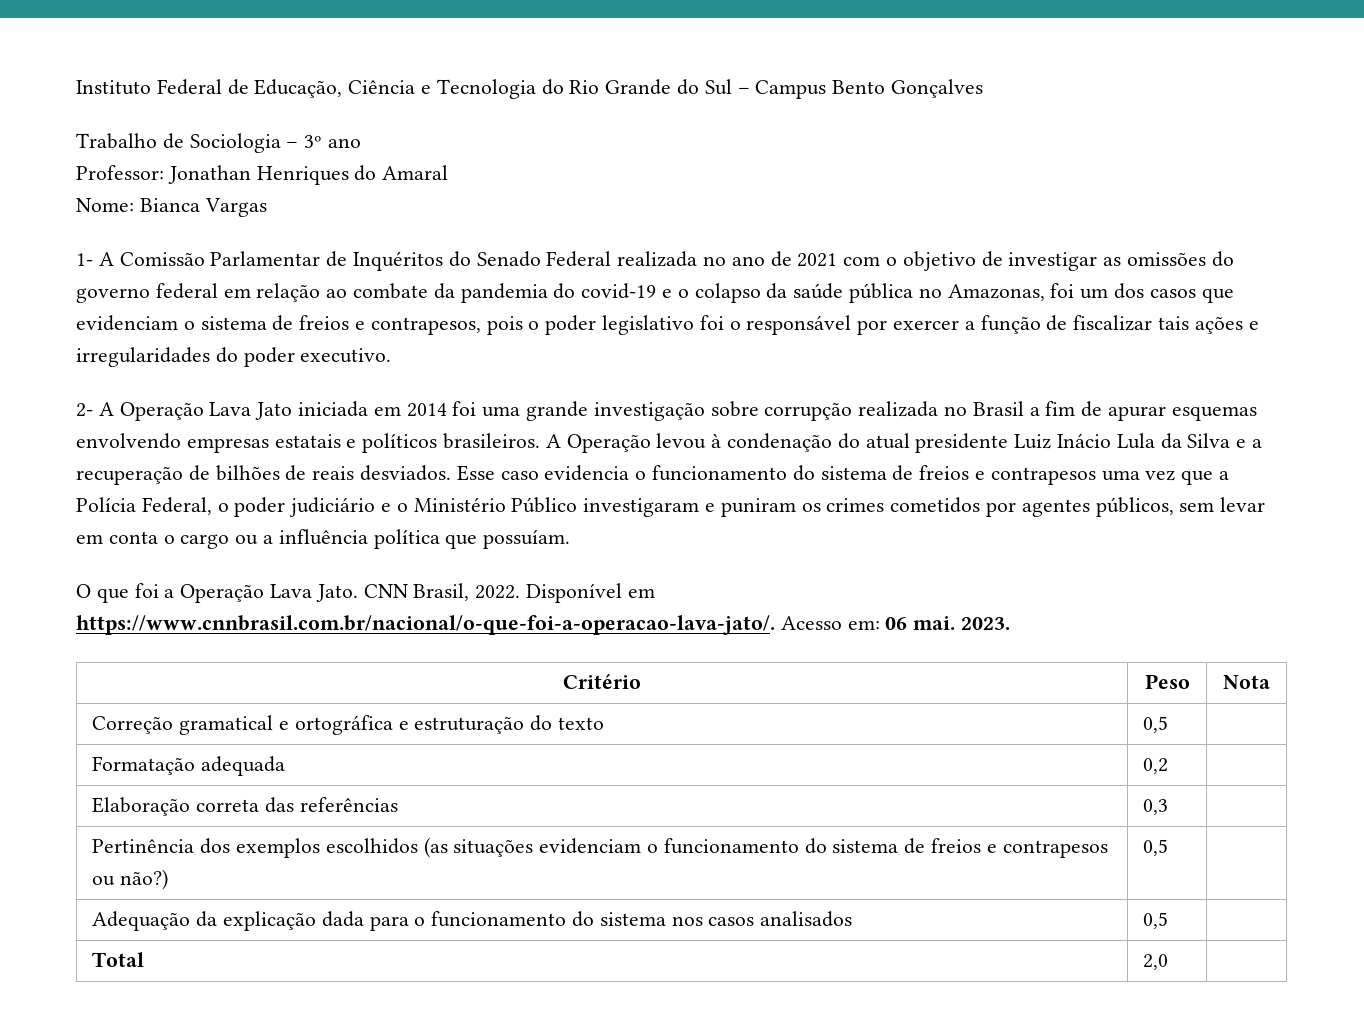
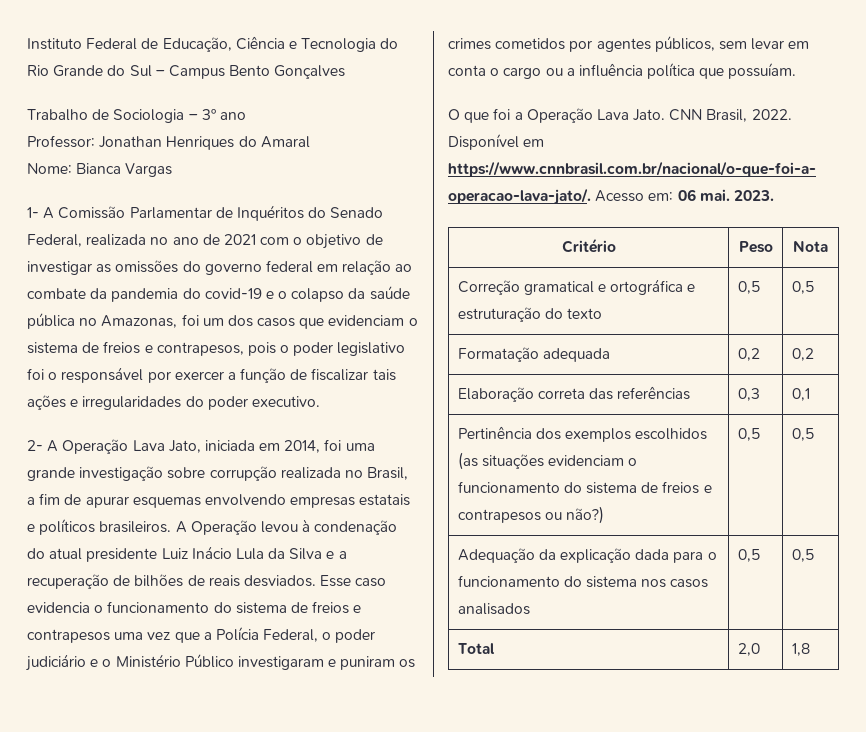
- 1- A Comissão Parlamentar de Inquéritos do Senado Federal realizada no ano de 2021 com o objetivo de investigar as omissões do governo federal em relação ao combate da pandemia do covid-19 e o colapso da saúde pública no Amazonas, foi um dos casos que evidenciam o sistema de freios e contrapesos, pois o poder legislativo foi o responsável por exercer a função de fiscalizar tais ações e irregularidades do poder executivo.
+ 1- A Comissão Parlamentar de Inquéritos do Senado Federal, realizada no ano de 2021 com o objetivo de investigar as omissões do governo federal em relação ao combate da pandemia do covid-19 e o colapso da saúde pública no Amazonas, foi um dos casos que evidenciam o sistema de freios e contrapesos, pois o poder legislativo foi o responsável por exercer a função de fiscalizar tais ações e irregularidades do poder executivo.
- 2- A Operação Lava Jato iniciada em 2014 foi uma grande investigação sobre corrupção realizada no Brasil a fim de apurar esquemas envolvendo empresas estatais e políticos brasileiros.
+ 2- A Operação Lava Jato, iniciada em 2014, foi uma grande investigação sobre corrupção realizada no Brasil, a fim de apurar esquemas envolvendo empresas estatais e políticos brasileiros.
- Correção gramatical e ortográfica e estruturação do texto | 0,5 |
+ Correção gramatical e ortográfica e estruturação do texto | 0,5 | 0,5
- Formatação adequada | 0,2 |
+ Formatação adequada | 0,2 | 0,2
- Elaboração correta das referências | 0,3 |
+ Elaboração correta das referências | 0,3 | 0,1
- Pertinência dos exemplos escolhidos (as situações evidenciam o funcionamento do sistema de freios e contrapesos ou não?) | 0,5 |
+ Pertinência dos exemplos escolhidos (as situações evidenciam o funcionamento do sistema de freios e contrapesos ou não?) | 0,5 | 0,5
- Adequação da explicação dada para o funcionamento do sistema nos casos analisados | 0,5 |
+ Adequação da explicação dada para o funcionamento do sistema nos casos analisados | 0,5 | 0,5
- Total | 2,0 |
+ Total | 2,0 | 1,8

